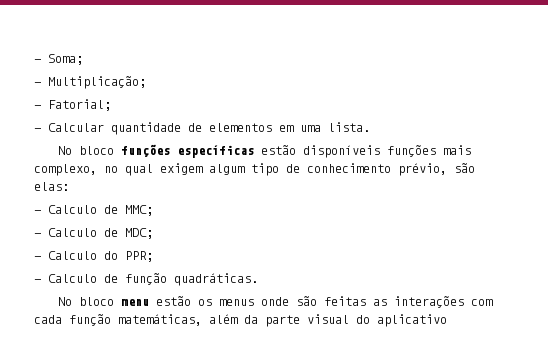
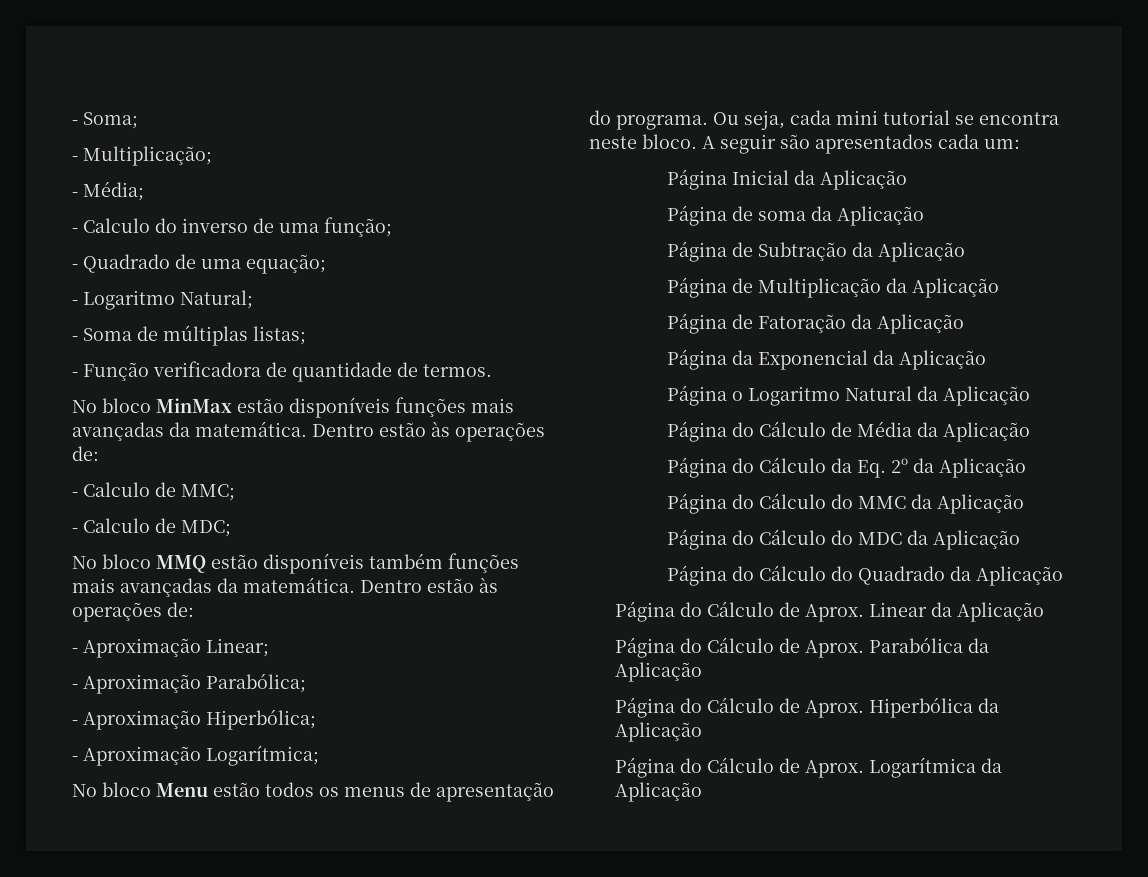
- - Fatorial;
- - Calcular quantidade de elementos em uma lista.
- No bloco funções específicas estão disponíveis funções mais complexo, no qual exigem algum tipo de conhecimento prévio, são elas:
+ - Média;
+ - Calculo do inverso de uma função;
+ - Quadrado de uma equação;
+ - Logaritmo Natural;
+ - Soma de múltiplas listas;
+ - Função verificadora de quantidade de termos.
+ No bloco MinMax estão disponíveis funções mais avançadas da matemática. Dentro estão às operações de:
- - Calculo do PPR;
- - Calculo de função quadráticas.
- No bloco menu estão os menus onde são feitas as interações com cada função matemáticas, além da parte visual do aplicativo
+ No bloco MMQ estão disponíveis também funções mais avançadas da matemática. Dentro estão às operações de:
+ - Aproximação Linear;
+ - Aproximação Parabólica;
+ - Aproximação Hiperbólica;
+ - Aproximação Logarítmica;
+ No bloco Menu estão todos os menus de apresentação do programa. Ou seja, cada mini tutorial se encontra neste bloco. A seguir são apresentados cada um:
+ Página Inicial da Aplicação
+ Página de soma da Aplicação
+ Página de Subtração da Aplicação
+ Página de Multiplicação da Aplicação
+ Página de Fatoração da Aplicação
+ Página da Exponencial da Aplicação
+ Página o Logaritmo Natural da Aplicação
+ Página do Cálculo de Média da Aplicação
+ Página do Cálculo da Eq. 2º da Aplicação
+ Página do Cálculo do MMC da Aplicação
+ Página do Cálculo do MDC da Aplicação
+ Página do Cálculo do Quadrado da Aplicação
+ Página do Cálculo de Aprox. Linear da Aplicação
+ Página do Cálculo de Aprox. Parabólica da Aplicação
+ Página do Cálculo de Aprox. Hiperbólica da Aplicação
+ Página do Cálculo de Aprox. Logarítmica da Aplicação

